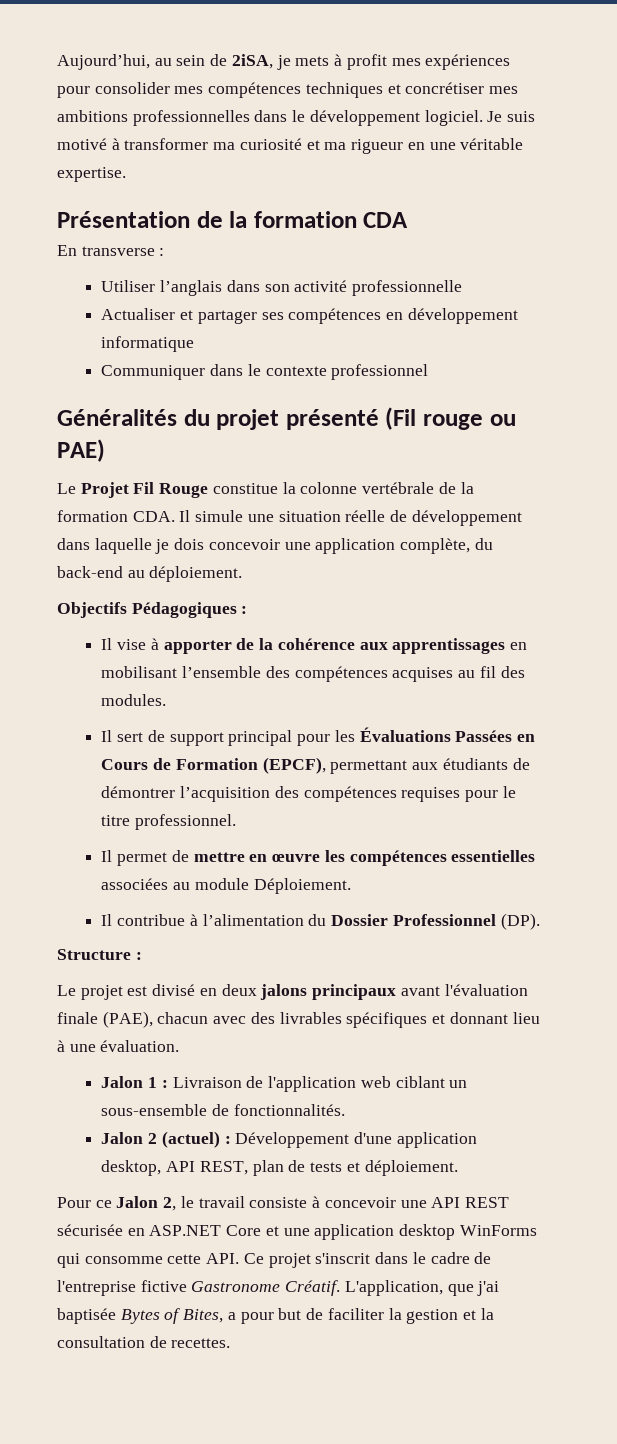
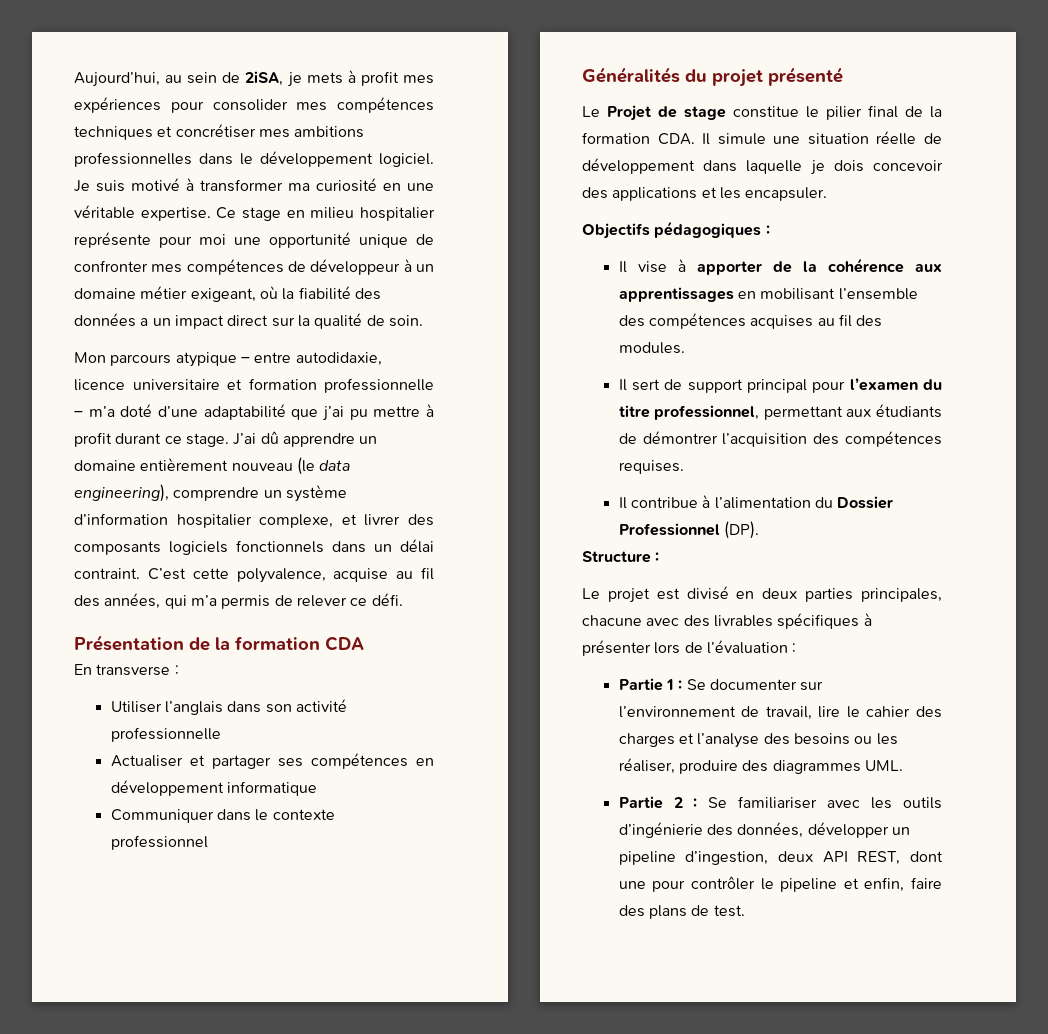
- Je suis motivé à transformer ma curiosité et ma rigueur en une véritable expertise.
+ Je suis motivé à transformer ma curiosité en une véritable expertise. Ce stage en milieu hospitalier représente pour moi une opportunité unique de confronter mes compétences de développeur à un domaine métier exigeant, où la fiabilité des données a un impact direct sur la qualité de soin.
+ Mon parcours atypique – entre autodidaxie, licence universitaire et formation professionnelle – m’a doté d’une adaptabilité que j’ai pu mettre à profit durant ce stage. J’ai dû apprendre un domaine entièrement nouveau (le data engineering), comprendre un système d’information hospitalier complexe, et livrer des composants logiciels fonctionnels dans un délai contraint. C’est cette polyvalence, acquise au fil des années, qui m’a permis de relever ce défi.
- Généralités du projet présenté (Fil rouge ou PAE)
- Le Projet Fil Rouge constitue la colonne vertébrale de la formation CDA. Il simule une situation réelle de développement dans laquelle je dois concevoir une application complète, du back-end au déploiement.
+ Généralités du projet présenté
+ Le Projet de stage constitue le pilier final de la formation CDA. Il simule une situation réelle de développement dans laquelle je dois concevoir des applications et les encapsuler.
- Objectifs Pédagogiques :
+ Objectifs pédagogiques :
- Il sert de support principal pour les Évaluations Passées en Cours de Formation (EPCF), permettant aux étudiants de démontrer l’acquisition des compétences requises pour le titre professionnel.
- Il permet de mettre en œuvre les compétences essentielles associées au module Déploiement.
+ Il sert de support principal pour l’examen du titre professionnel, permettant aux étudiants de démontrer l’acquisition des compétences requises.
- Le projet est divisé en deux jalons principaux avant l'évaluation finale (PAE), chacun avec des livrables spécifiques et donnant lieu à une évaluation.
- Jalon 1 : Livraison de l'application web ciblant un sous-ensemble de fonctionnalités.
- Jalon 2 (actuel) : Développement d'une application desktop, API REST, plan de tests et déploiement.
- Pour ce Jalon 2, le travail consiste à concevoir une API REST sécurisée en ASP.NET Core et une application desktop WinForms qui consomme cette API. Ce projet s'inscrit dans le cadre de l'entreprise fictive Gastronome Créatif. L'application, que j'ai baptisée Bytes of Bites, a pour but de faciliter la gestion et la consultation de recettes.
+ Le projet est divisé en deux parties principales, chacune avec des livrables spécifiques à présenter lors de l’évaluation :
+ Partie 1 : Se documenter sur l’environnement de travail, lire le cahier des charges et l’analyse des besoins ou les réaliser, produire des diagrammes UML.
+ Partie 2 : Se familiariser avec les outils d’ingénierie des données, développer un pipeline d’ingestion, deux API REST, dont une pour contrôler le pipeline et enfin, faire des plans de test.

